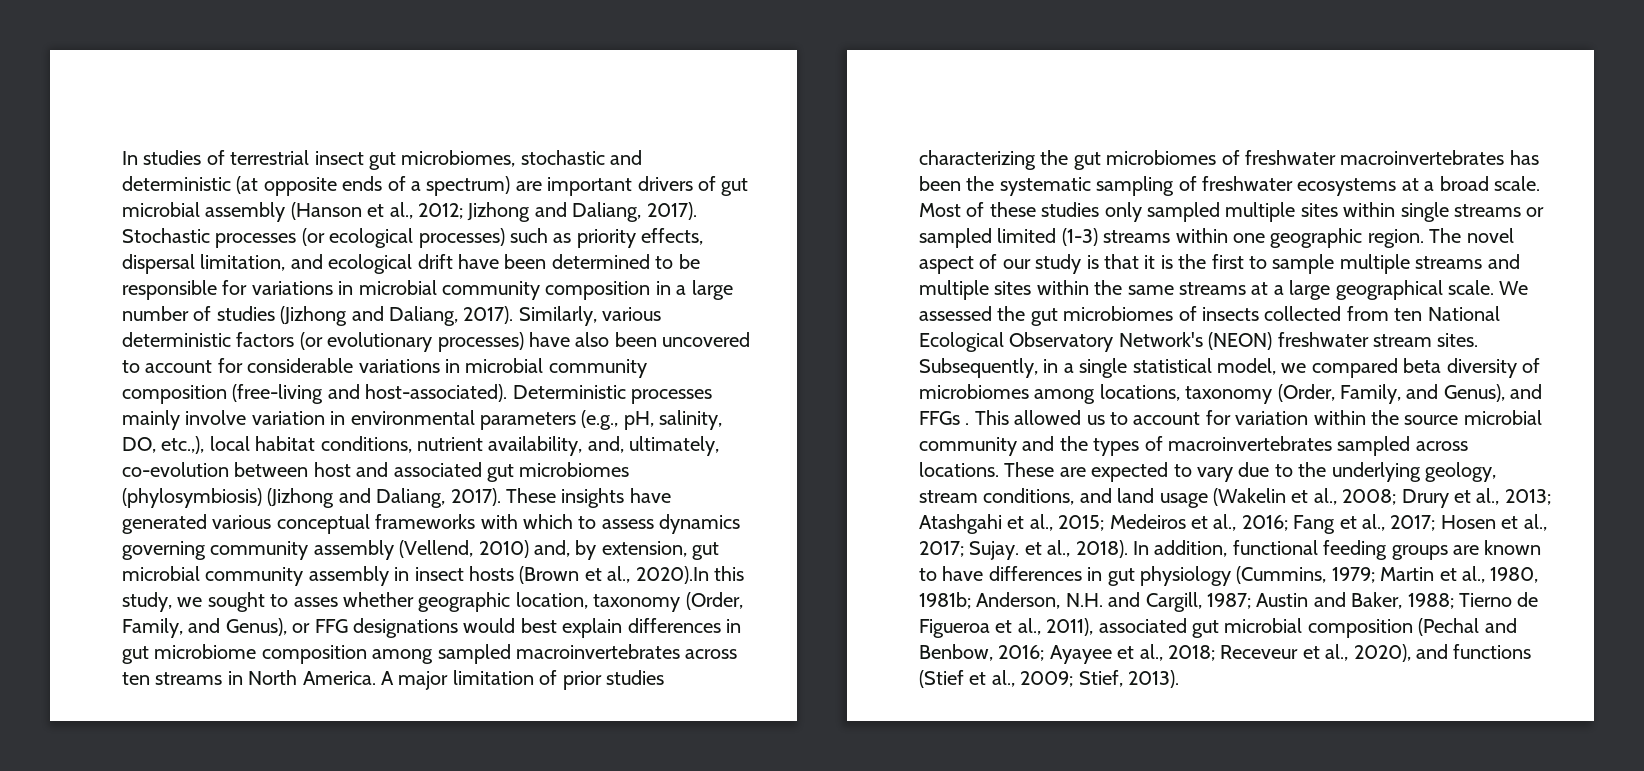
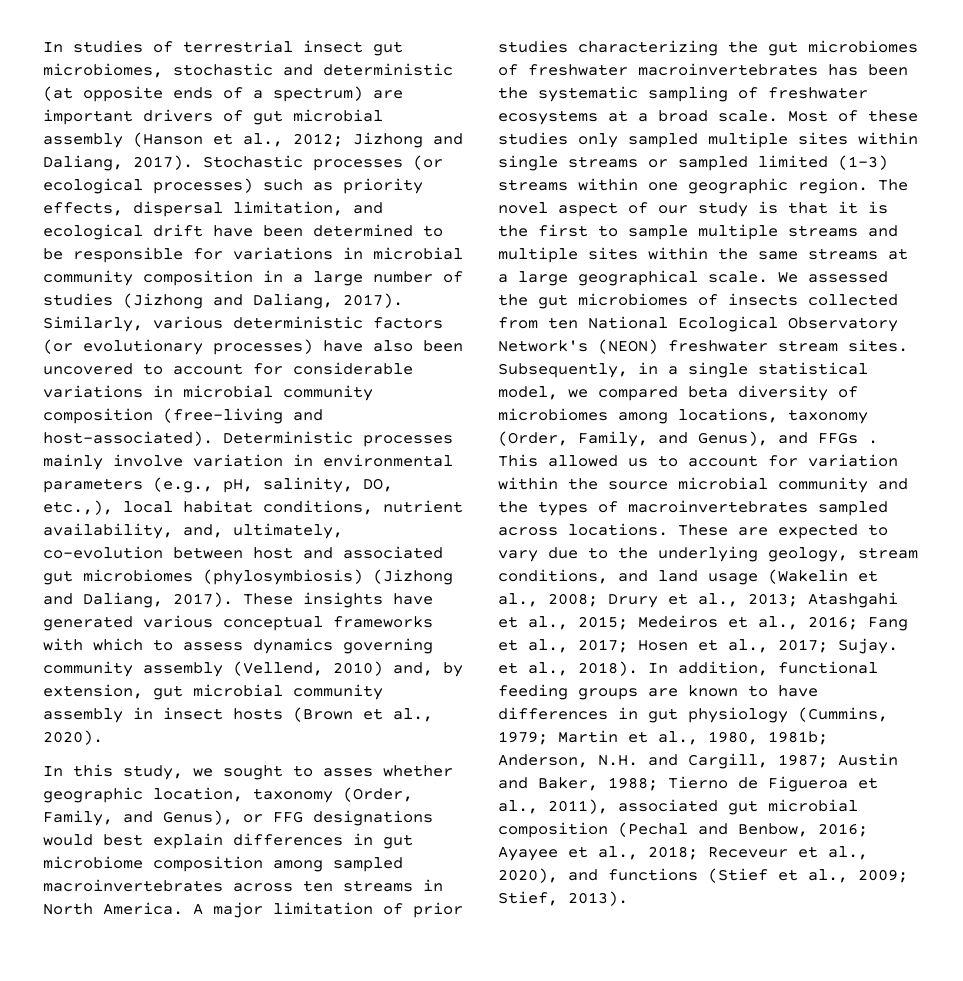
- These insights have generated various conceptual frameworks with which to assess dynamics governing community assembly (Vellend, 2010) and, by extension, gut microbial community assembly in insect hosts (Brown et al., 2020).In this study, we sought to asses whether geographic location, taxonomy (Order, Family, and Genus), or FFG designations would best explain differences in gut microbiome composition among sampled macroinvertebrates across ten streams in North America.
+ These insights have generated various conceptual frameworks with which to assess dynamics governing community assembly (Vellend, 2010) and, by extension, gut microbial community assembly in insect hosts (Brown et al., 2020).
+ In this study, we sought to asses whether geographic location, taxonomy (Order, Family, and Genus), or FFG designations would best explain differences in gut microbiome composition among sampled macroinvertebrates across ten streams in North America.

